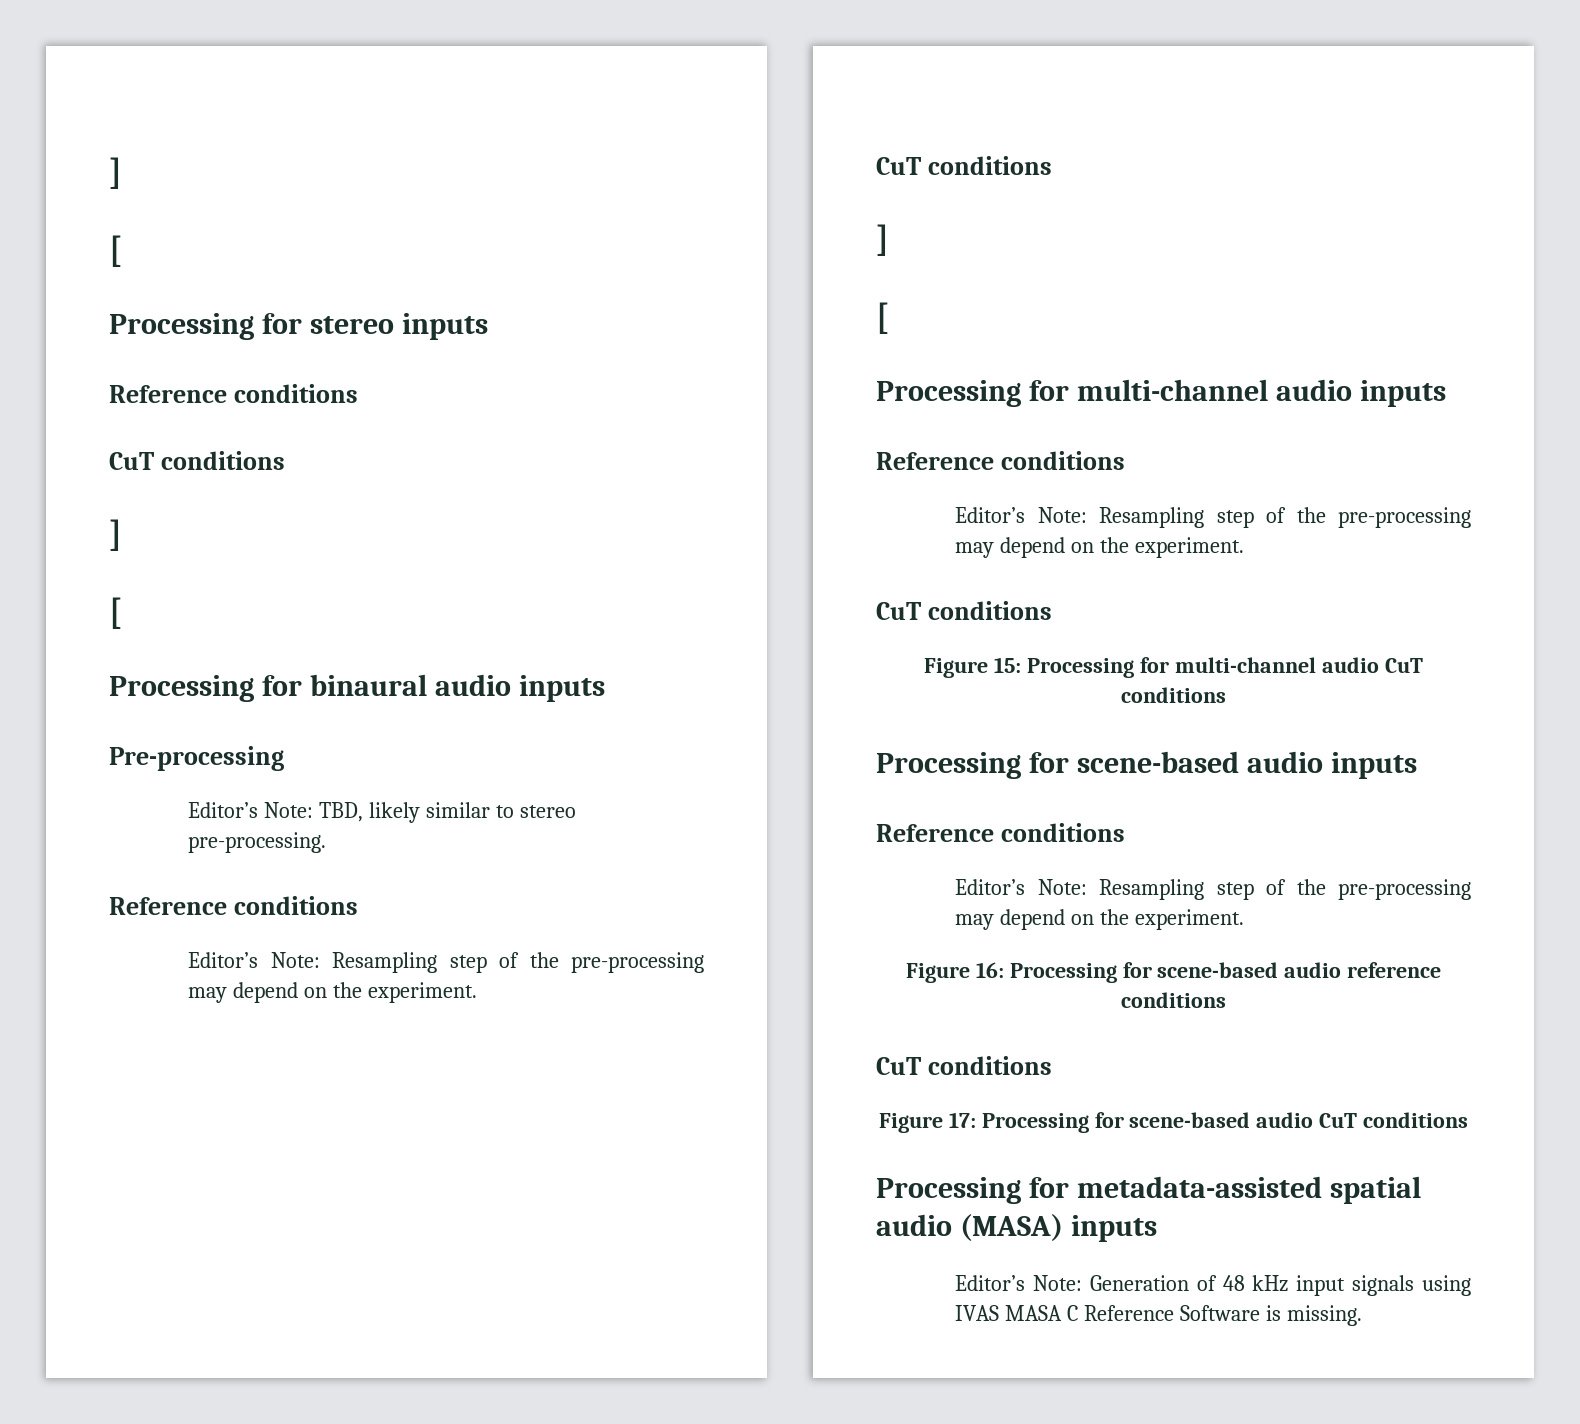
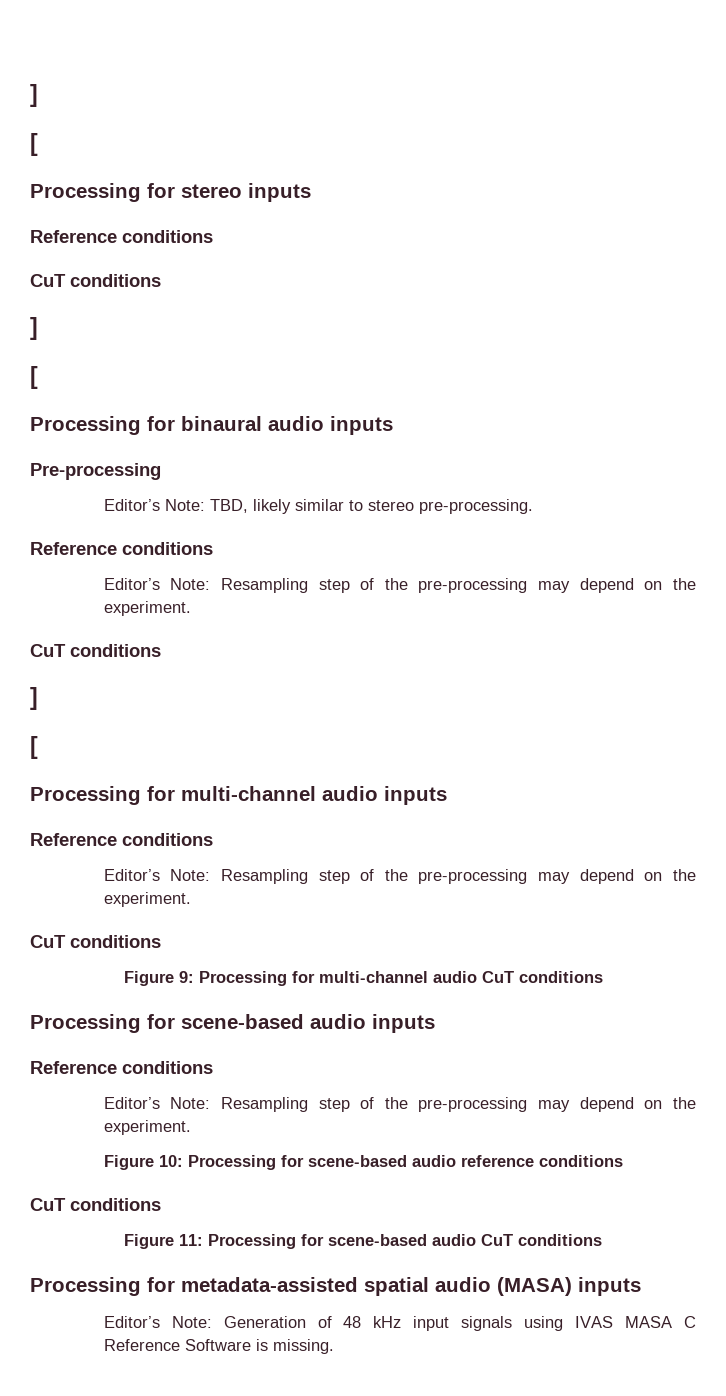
- Figure 15: Processing for multi-channel audio CuT conditions
+ Figure 9: Processing for multi-channel audio CuT conditions
- Figure 16: Processing for scene-based audio reference conditions
+ Figure 10: Processing for scene-based audio reference conditions
- Figure 17: Processing for scene-based audio CuT conditions
+ Figure 11: Processing for scene-based audio CuT conditions

